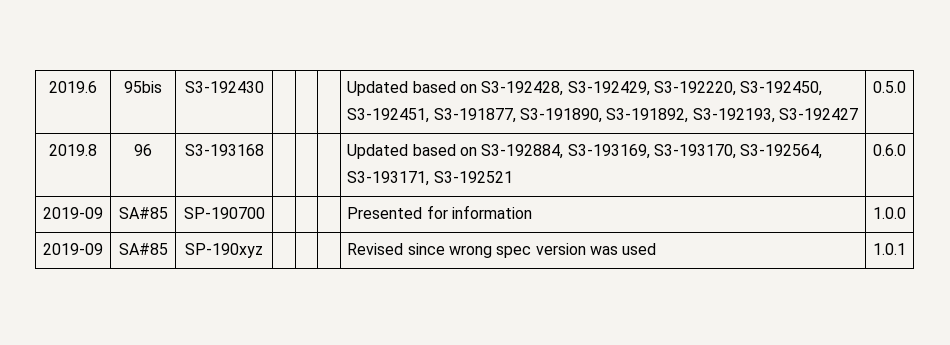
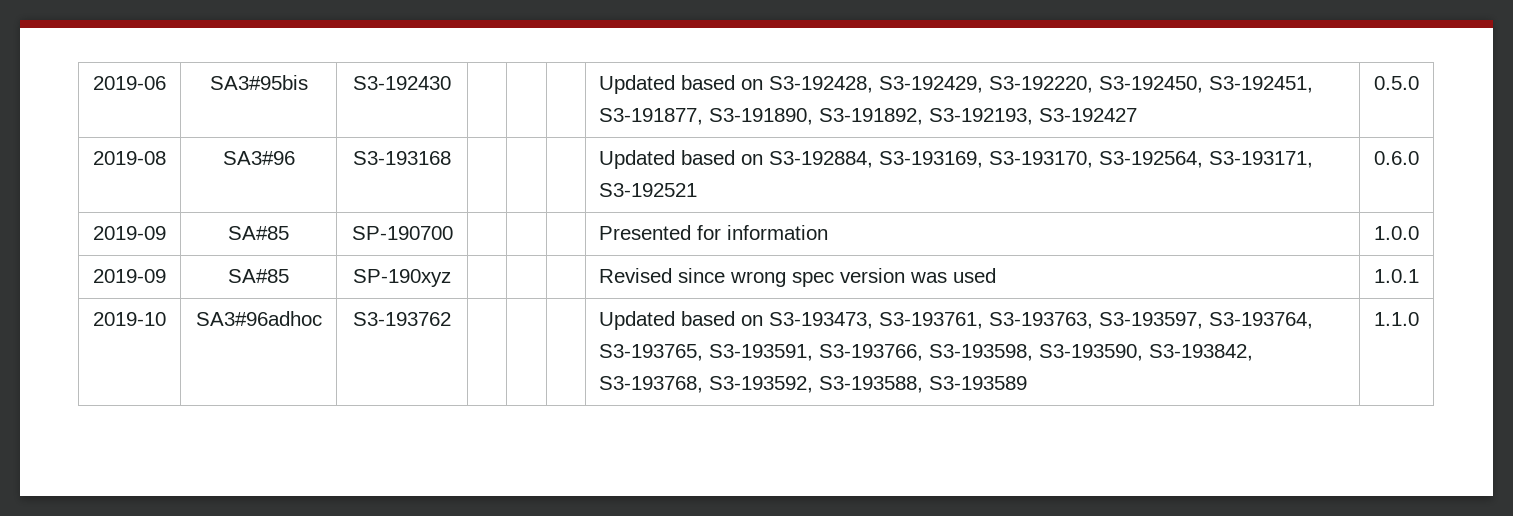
- 2019.6 | 95bis | S3-192430 | | | | Updated based on S3-192428, S3-192429, S3-192220, S3-192450, S3-192451, S3-191877, S3-191890, S3-191892, S3-192193, S3-192427 | 0.5.0
+ 2019-06 | SA3#95bis | S3-192430 | | | | Updated based on S3-192428, S3-192429, S3-192220, S3-192450, S3-192451, S3-191877, S3-191890, S3-191892, S3-192193, S3-192427 | 0.5.0
- 2019.8 | 96 | S3-193168 | | | | Updated based on S3-192884, S3-193169, S3-193170, S3-192564, S3-193171, S3-192521 | 0.6.0
+ 2019-08 | SA3#96 | S3-193168 | | | | Updated based on S3-192884, S3-193169, S3-193170, S3-192564, S3-193171, S3-192521 | 0.6.0
+ 2019-10 | SA3#96adhoc | S3-193762 | | | | Updated based on S3-193473, S3-193761, S3-193763, S3-193597, S3-193764, S3-193765, S3-193591, S3-193766, S3-193598, S3-193590, S3-193842, S3-193768, S3-193592, S3-193588, S3-193589 | 1.1.0

